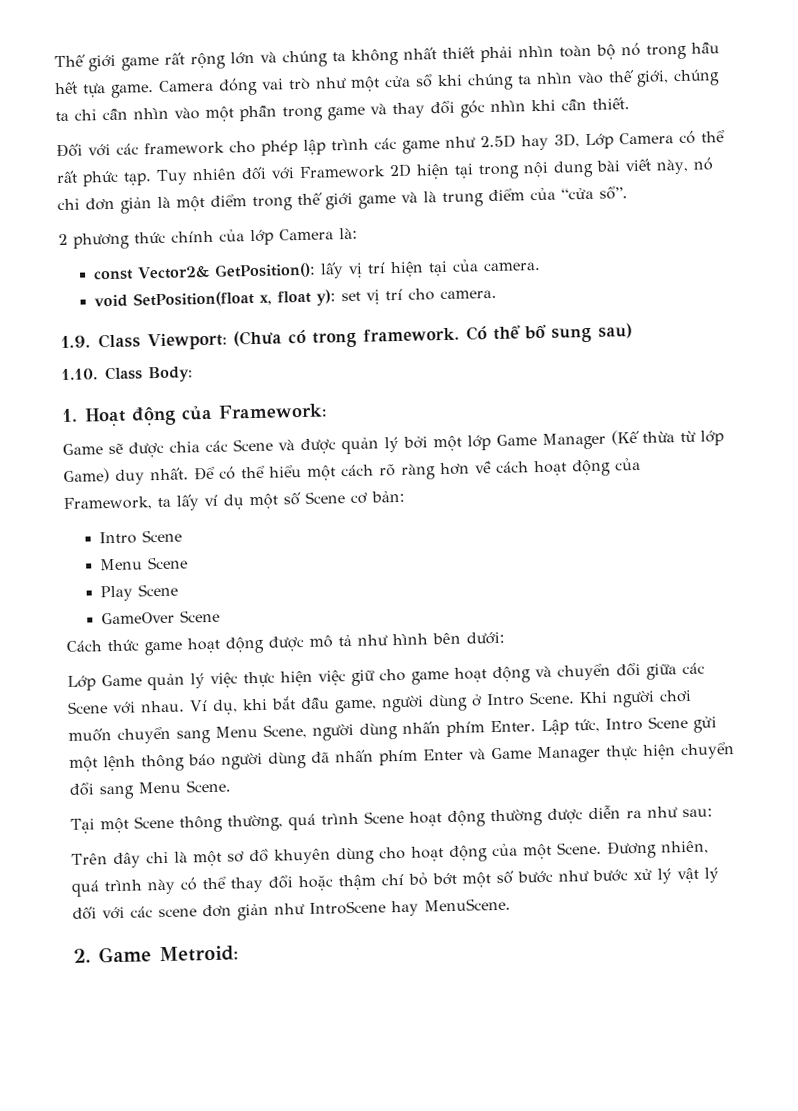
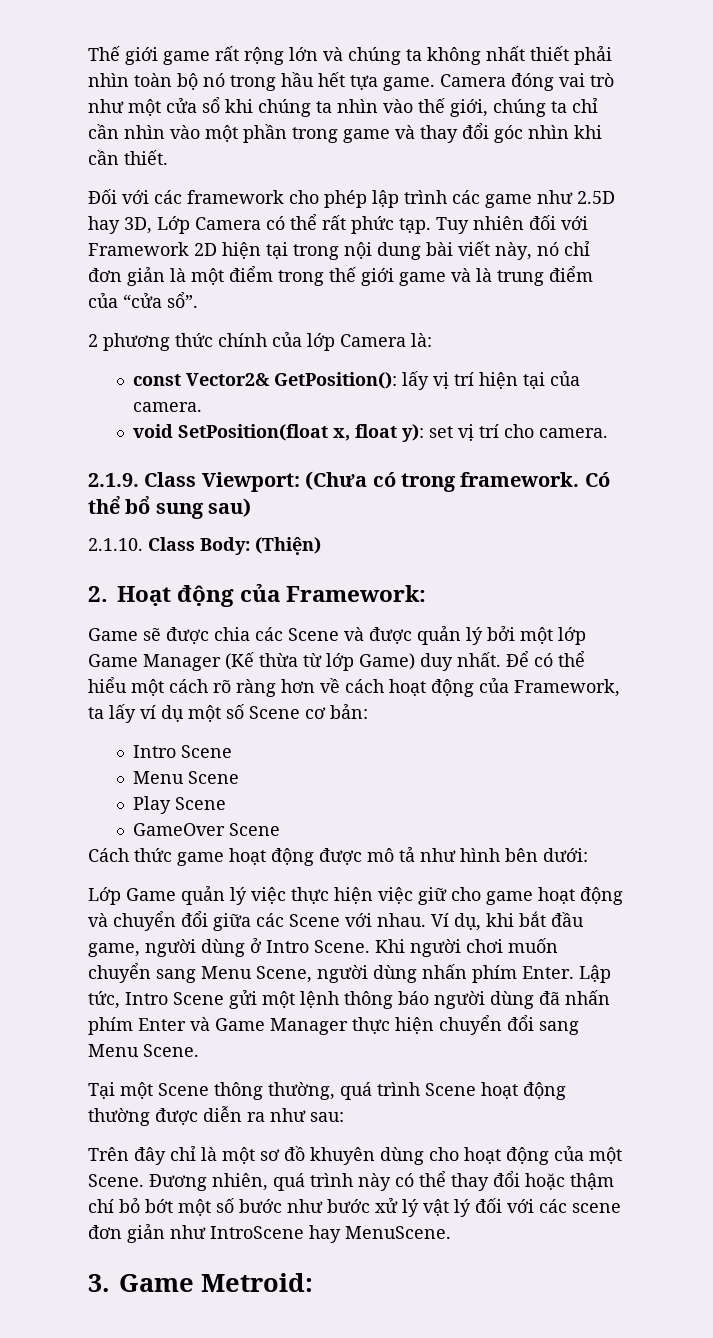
- 1.9. Class Viewport: (Chưa có trong framework.
+ 2.1.9. Class Viewport: (Chưa có trong framework.
- 1.10. Class Body:
- 1. Hoạt động của Framework:
+ 2.1.10. Class Body: (Thiện)
+ 2. Hoạt động của Framework:
- 2. Game Metroid:
+ 3. Game Metroid:

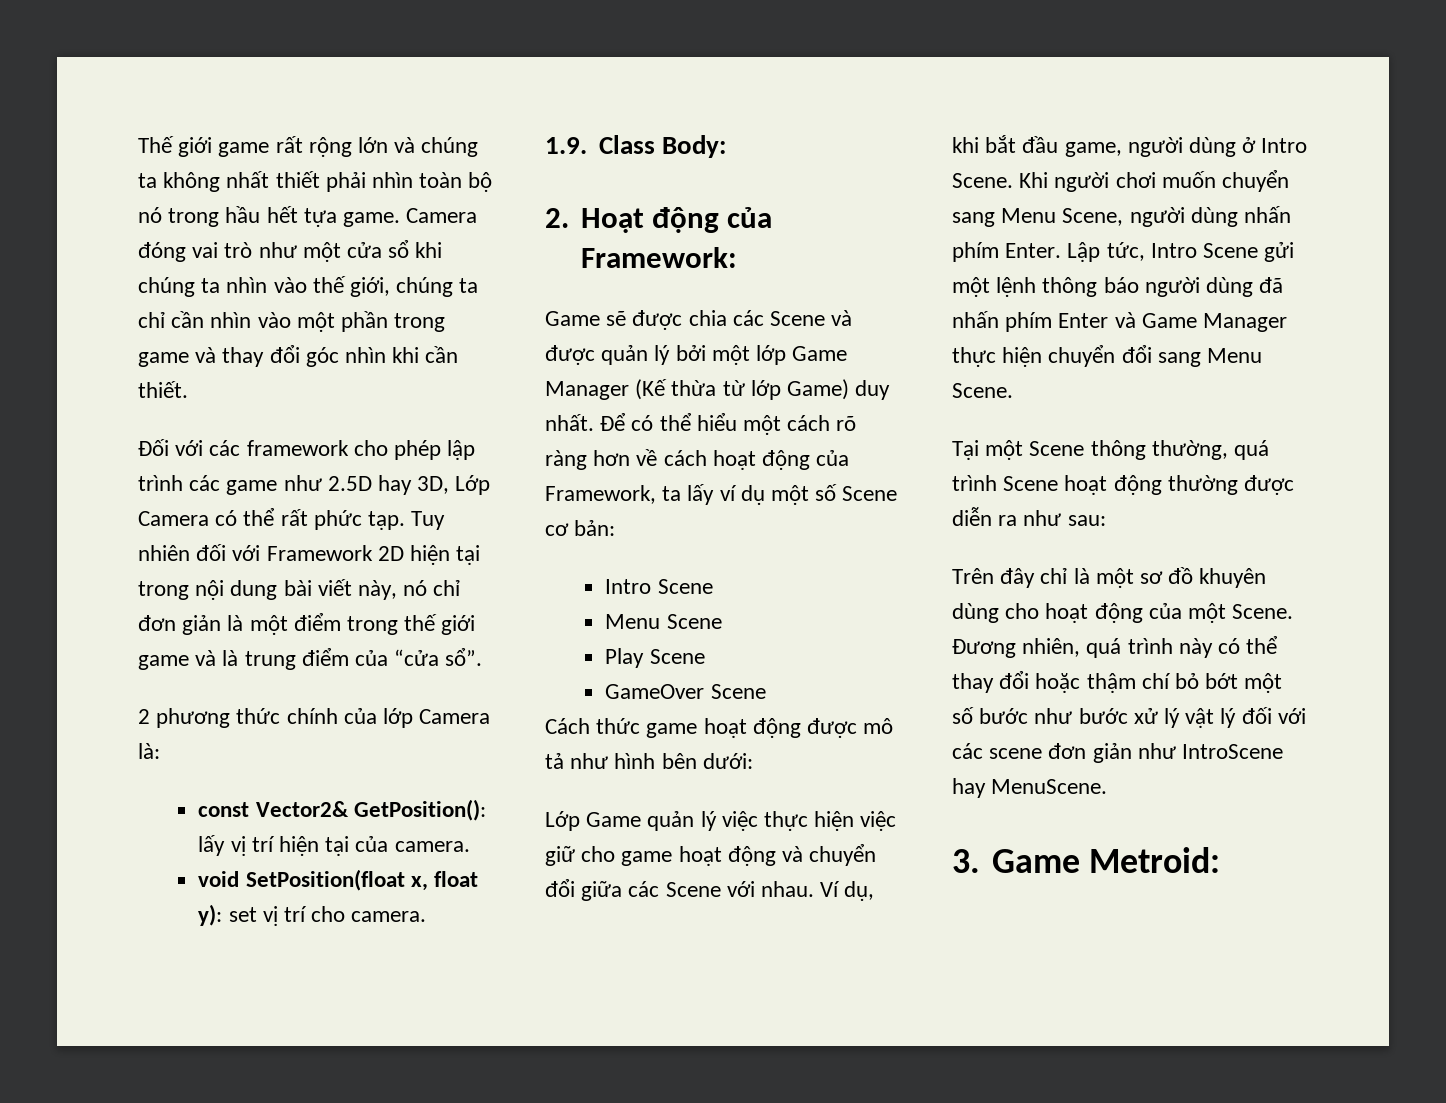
- 2.1.9. Class Viewport: (Chưa có trong framework. Có thể bổ sung sau)
- 2.1.10. Class Body: (Thiện)
+ 1.9. Class Body:

